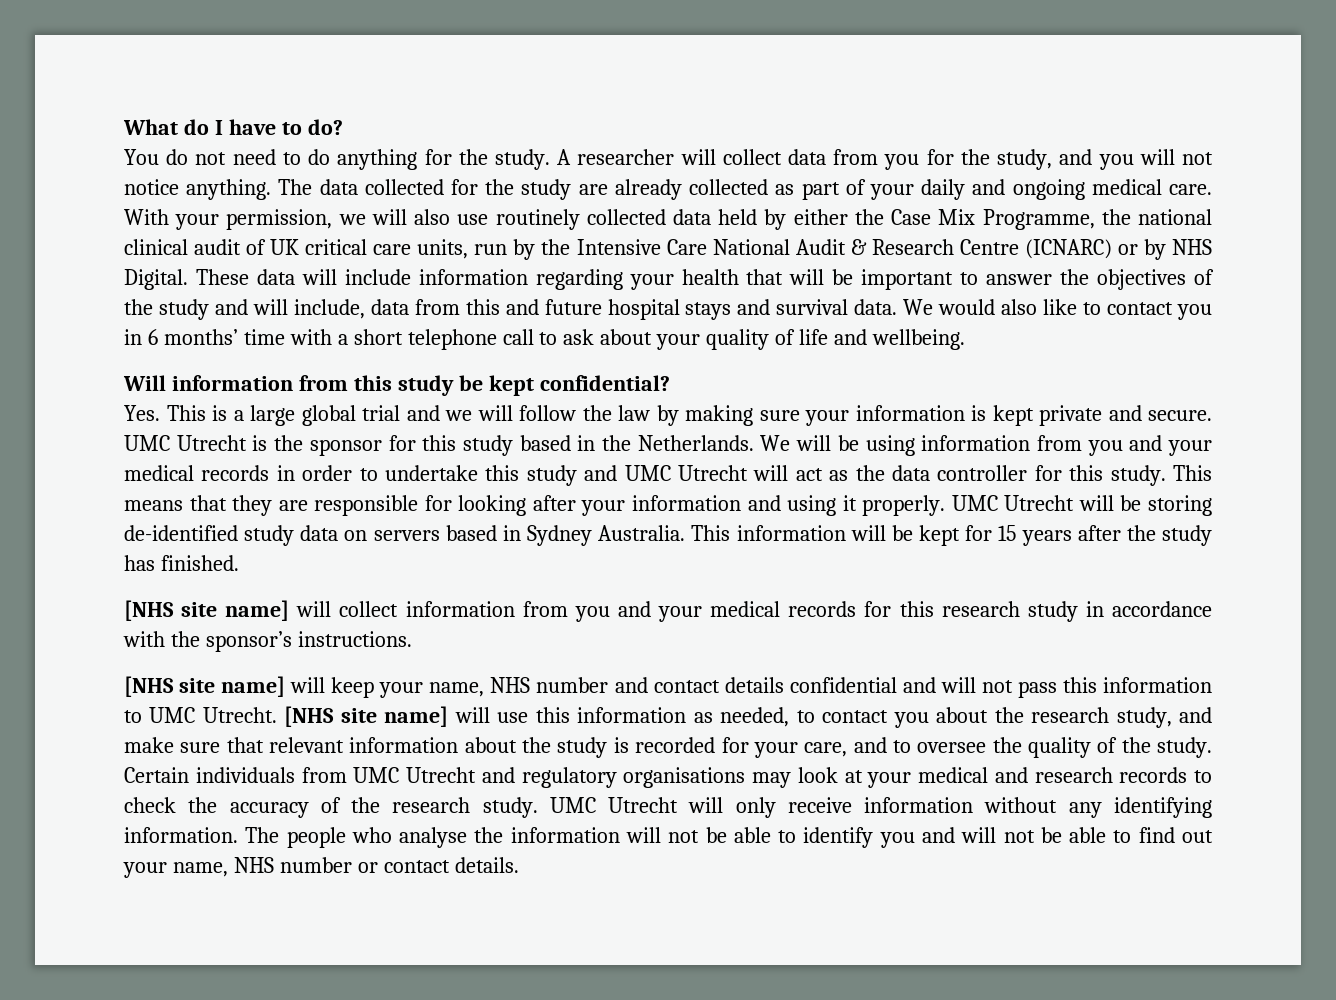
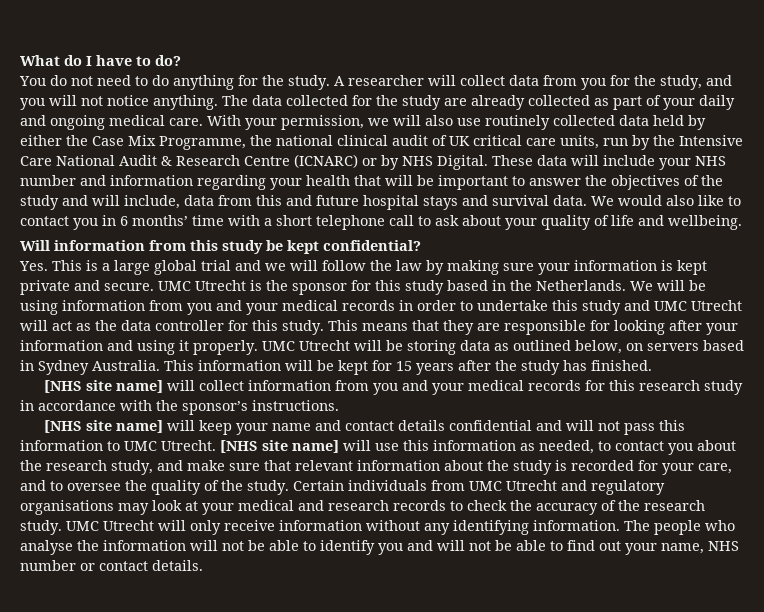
- These data will include information regarding your health that will be important to answer the objectives of the study and will include, data from this and future hospital stays and survival data.
+ These data will include your NHS number and information regarding your health that will be important to answer the objectives of the study and will include, data from this and future hospital stays and survival data.
- UMC Utrecht will be storing de-identified study data on servers based in Sydney Australia.
+ UMC Utrecht will be storing data as outlined below, on servers based in Sydney Australia.
- [NHS site name] will keep your name, NHS number and contact details confidential and will not pass this information to UMC Utrecht.
+ [NHS site name] will keep your name and contact details confidential and will not pass this information to UMC Utrecht.

